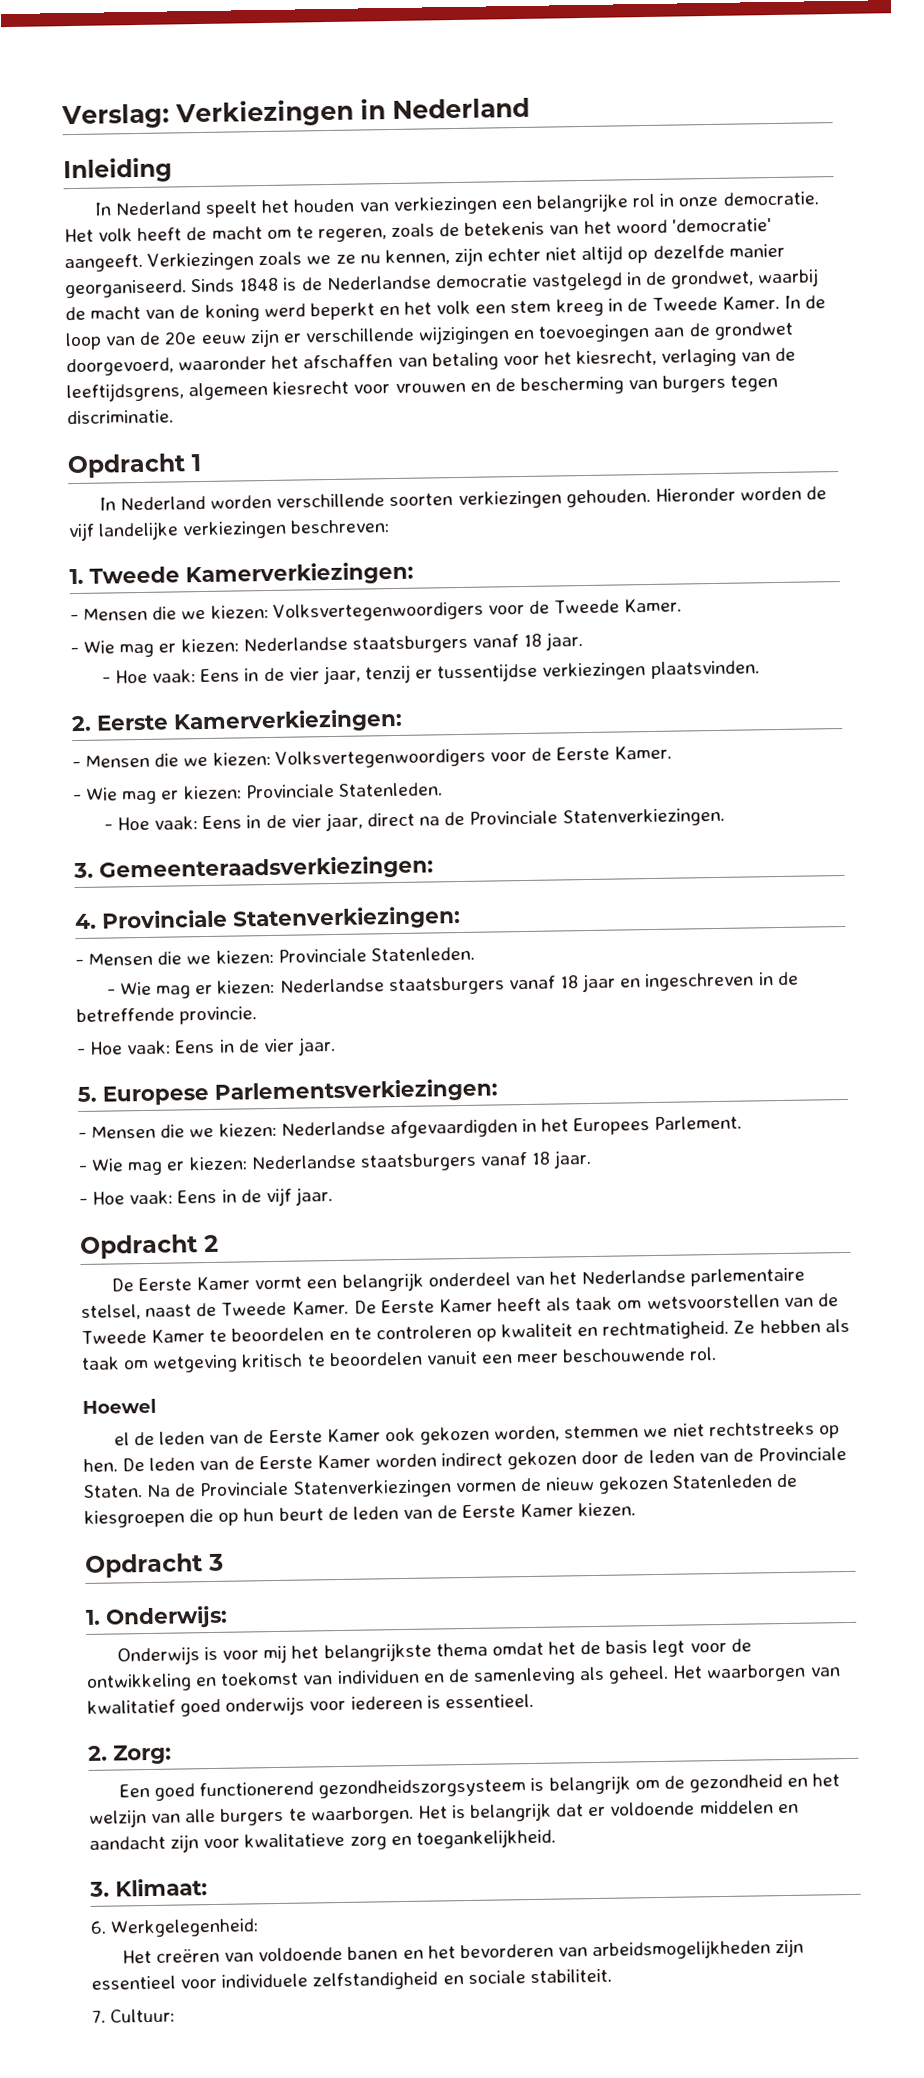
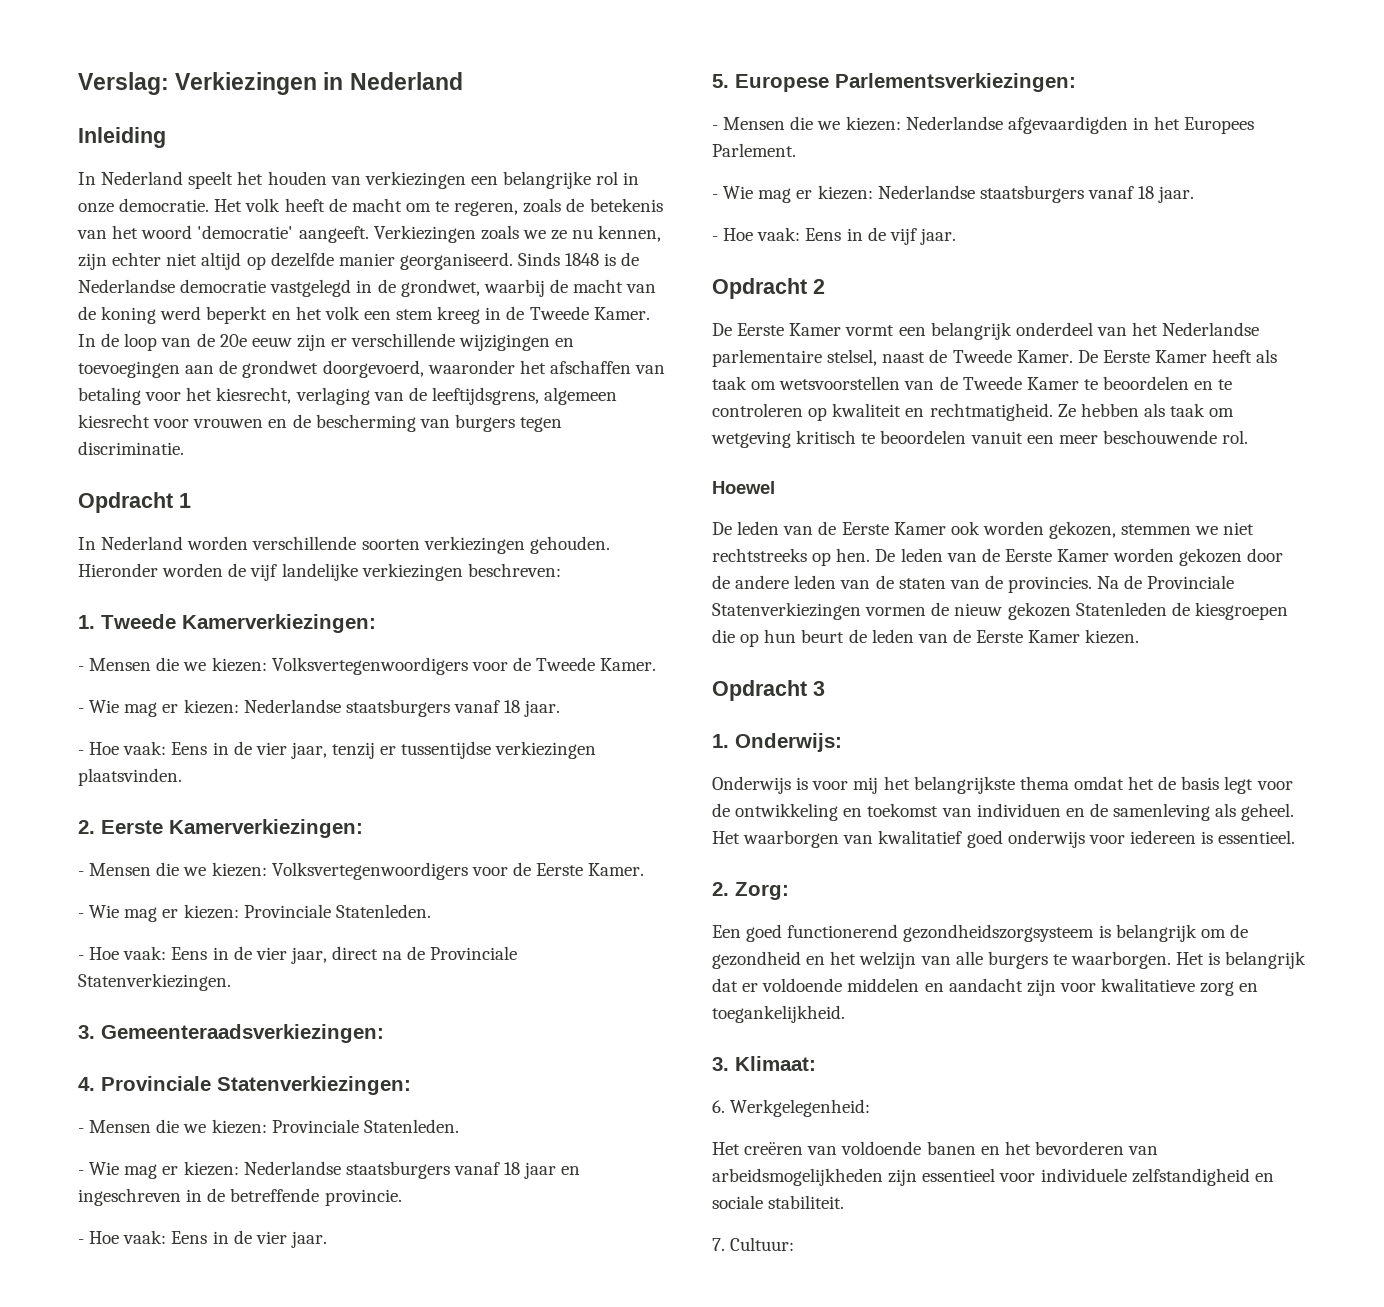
- el de leden van de Eerste Kamer ook gekozen worden, stemmen we niet rechtstreeks op hen.
+ De leden van de Eerste Kamer ook worden gekozen, stemmen we niet rechtstreeks op hen.
- De leden van de Eerste Kamer worden indirect gekozen door de leden van de Provinciale Staten.
+ De leden van de Eerste Kamer worden gekozen door de andere leden van de staten van de provincies.

